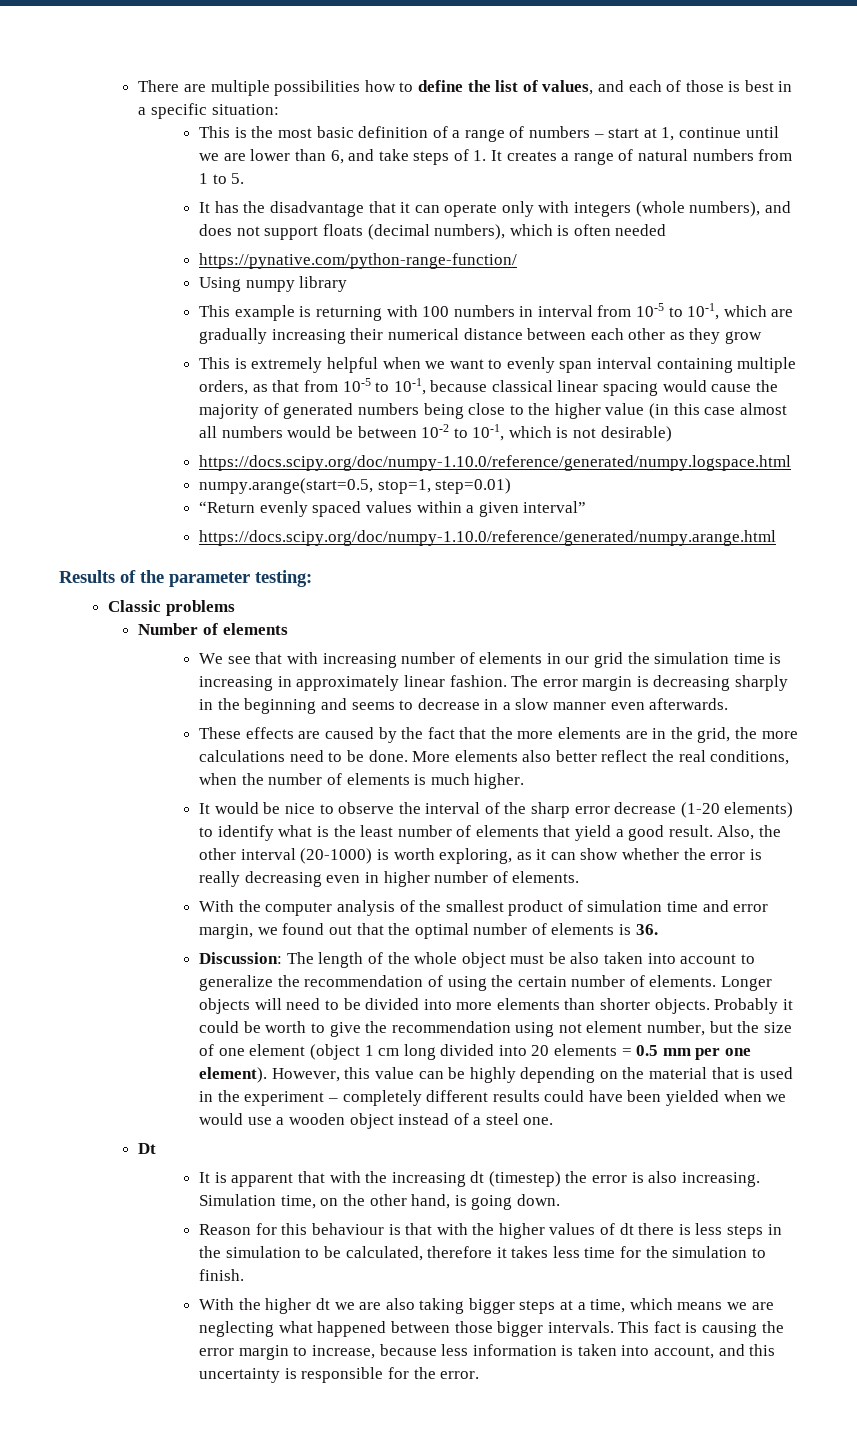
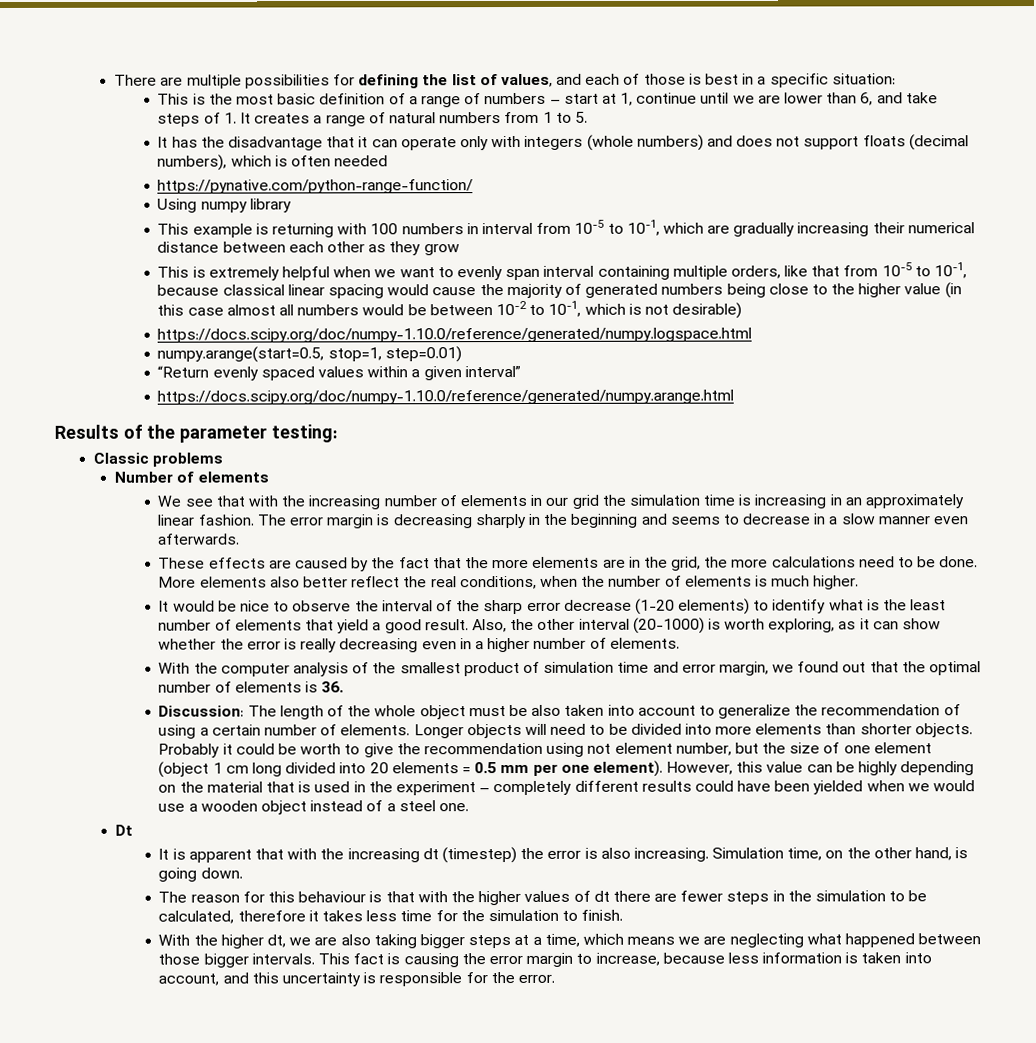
- There are multiple possibilities how to define the list of values, and each of those is best in a specific situation:
+ There are multiple possibilities for defining the list of values, and each of those is best in a specific situation:
- It has the disadvantage that it can operate only with integers (whole numbers), and does not support floats (decimal numbers), which is often needed
+ It has the disadvantage that it can operate only with integers (whole numbers) and does not support floats (decimal numbers), which is often needed
- This is extremely helpful when we want to evenly span interval containing multiple orders, as that from 10-5 to 10-1, because classical linear spacing would cause the majority of generated numbers being close to the higher value (in this case almost all numbers would be between 10-2 to 10-1, which is not desirable)
+ This is extremely helpful when we want to evenly span interval containing multiple orders, like that from 10-5 to 10-1, because classical linear spacing would cause the majority of generated numbers being close to the higher value (in this case almost all numbers would be between 10-2 to 10-1, which is not desirable)
- We see that with increasing number of elements in our grid the simulation time is increasing in approximately linear fashion.
+ We see that with the increasing number of elements in our grid the simulation time is increasing in an approximately linear fashion.
- Also, the other interval (20-1000) is worth exploring, as it can show whether the error is really decreasing even in higher number of elements.
+ Also, the other interval (20-1000) is worth exploring, as it can show whether the error is really decreasing even in a higher number of elements.
- Discussion: The length of the whole object must be also taken into account to generalize the recommendation of using the certain number of elements.
+ Discussion: The length of the whole object must be also taken into account to generalize the recommendation of using a certain number of elements.
- Reason for this behaviour is that with the higher values of dt there is less steps in the simulation to be calculated, therefore it takes less time for the simulation to finish.
+ The reason for this behaviour is that with the higher values of dt there are fewer steps in the simulation to be calculated, therefore it takes less time for the simulation to finish.
- With the higher dt we are also taking bigger steps at a time, which means we are neglecting what happened between those bigger intervals.
+ With the higher dt, we are also taking bigger steps at a time, which means we are neglecting what happened between those bigger intervals.

